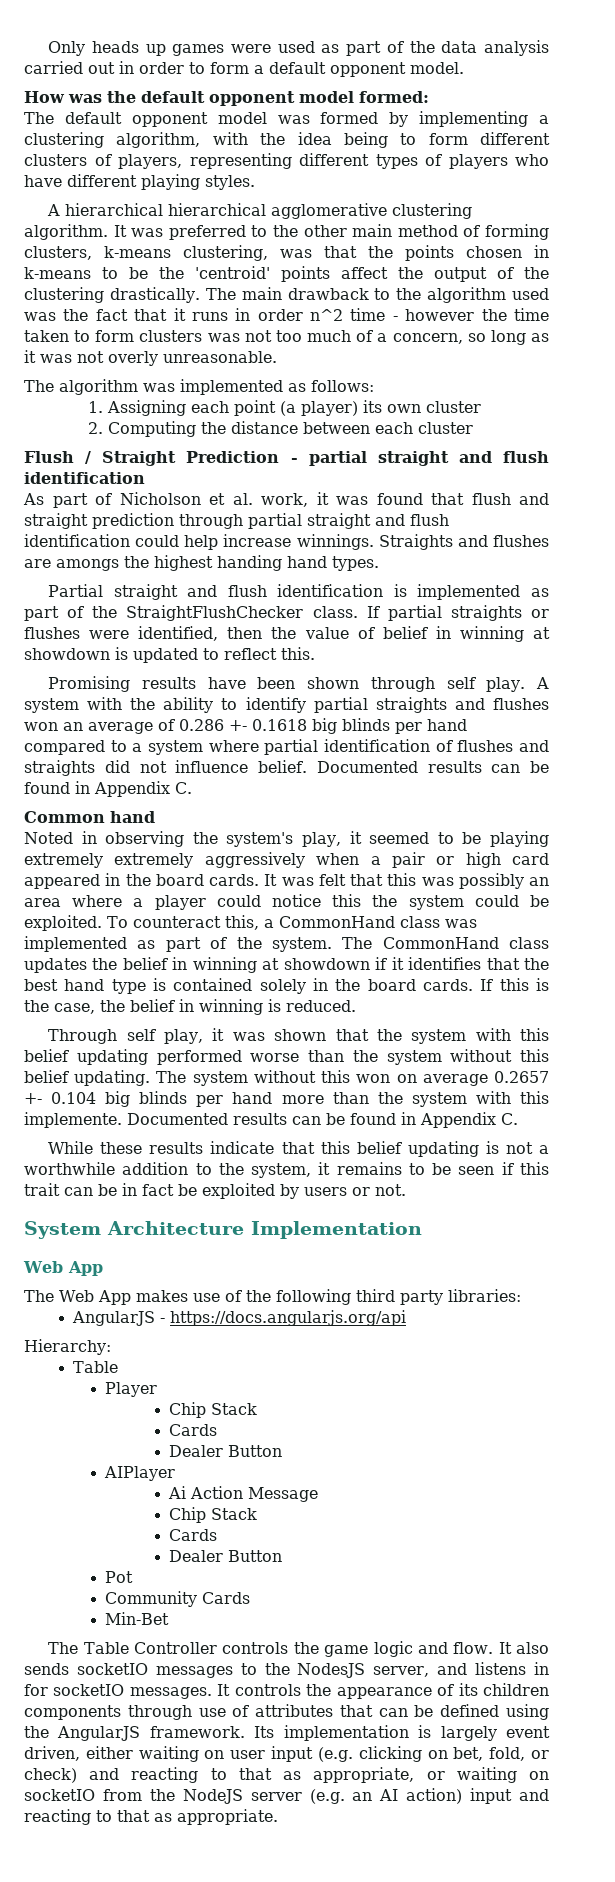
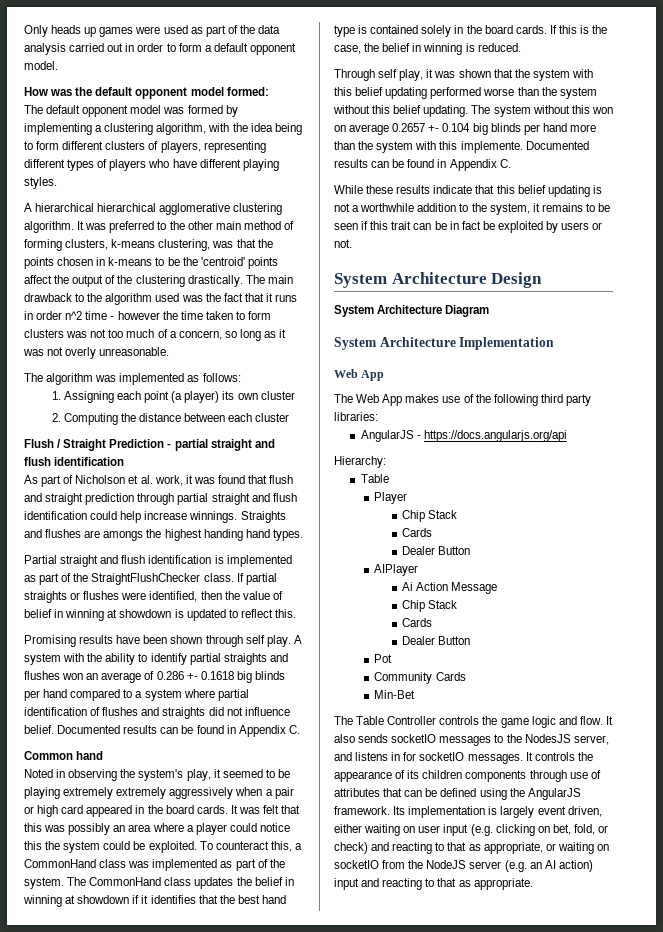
+ System Architecture Design
+ System Architecture Diagram

